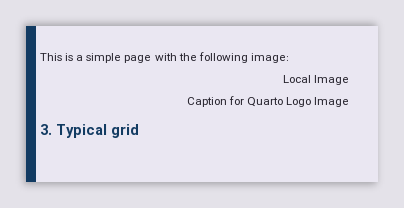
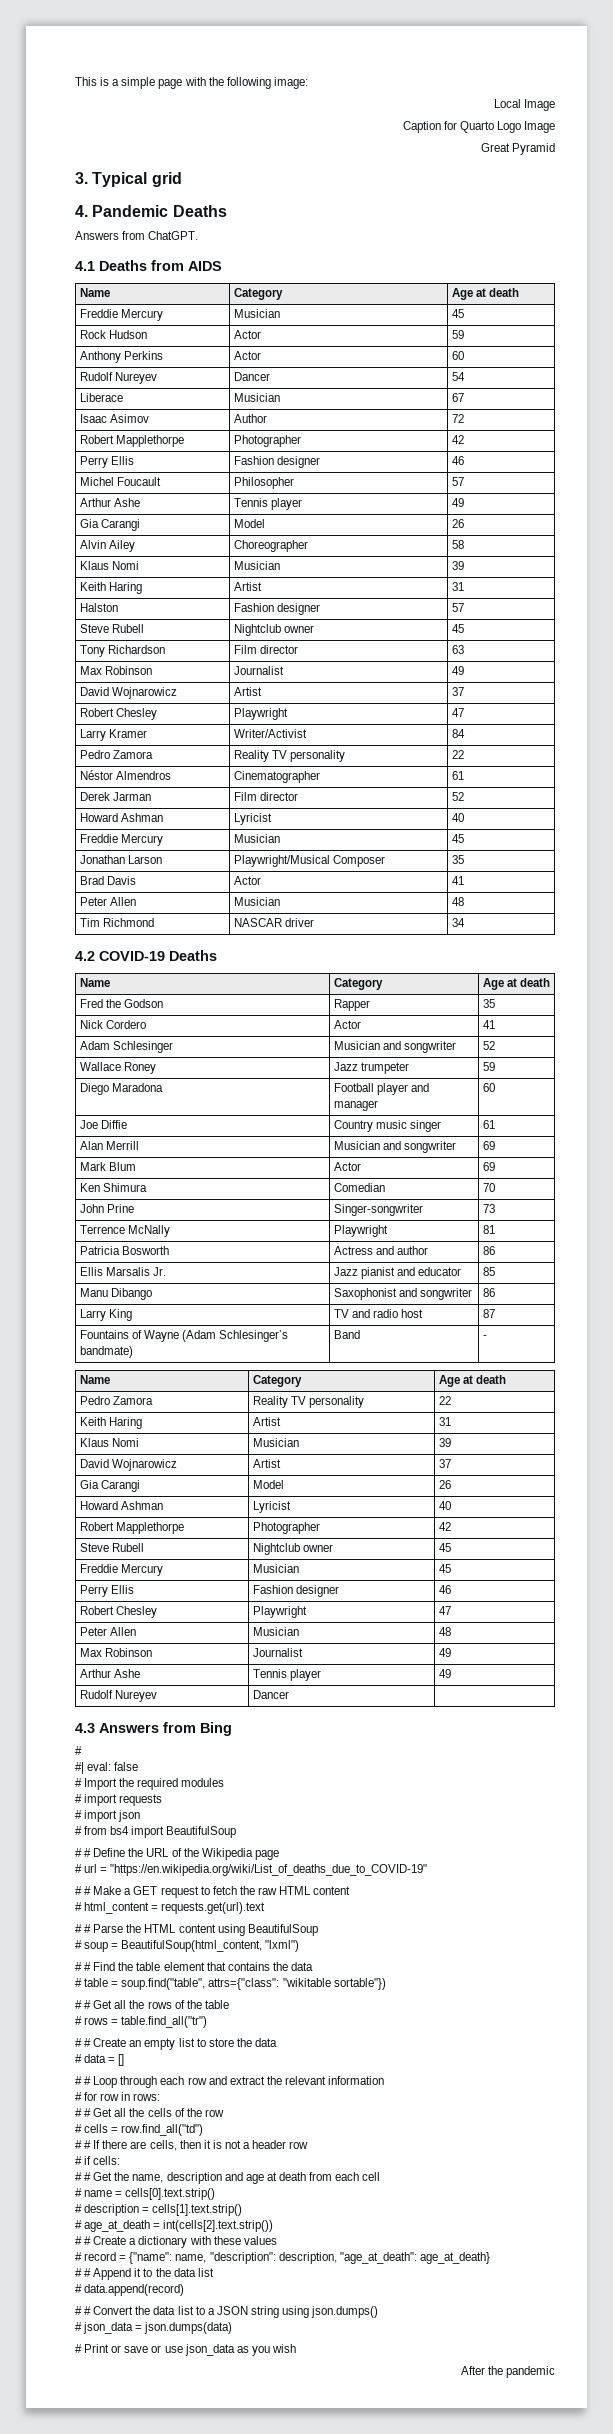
+ Great Pyramid
+ 4. Pandemic Deaths
+ Answers from ChatGPT.
+ 4.1 Deaths from AIDS
+ Name | Category | Age at death
+ Freddie Mercury | Musician | 45
+ Rock Hudson | Actor | 59
+ Anthony Perkins | Actor | 60
+ Rudolf Nureyev | Dancer | 54
+ Liberace | Musician | 67
+ Isaac Asimov | Author | 72
+ Robert Mapplethorpe | Photographer | 42
+ Perry Ellis | Fashion designer | 46
+ Michel Foucault | Philosopher | 57
+ Arthur Ashe | Tennis player | 49
+ Gia Carangi | Model | 26
+ Alvin Ailey | Choreographer | 58
+ Klaus Nomi | Musician | 39
+ Keith Haring | Artist | 31
+ Halston | Fashion designer | 57
+ Steve Rubell | Nightclub owner | 45
+ Tony Richardson | Film director | 63
+ Max Robinson | Journalist | 49
+ David Wojnarowicz | Artist | 37
+ Robert Chesley | Playwright | 47
+ Larry Kramer | Writer/Activist | 84
+ Pedro Zamora | Reality TV personality | 22
+ Néstor Almendros | Cinematographer | 61
+ Derek Jarman | Film director | 52
+ Howard Ashman | Lyricist | 40
+ Freddie Mercury | Musician | 45
+ Jonathan Larson | Playwright/Musical Composer | 35
+ Brad Davis | Actor | 41
+ Peter Allen | Musician | 48
+ Tim Richmond | NASCAR driver | 34
+ 4.2 COVID-19 Deaths
+ Name | Category | Age at death
+ Fred the Godson | Rapper | 35
+ Nick Cordero | Actor | 41
+ Adam Schlesinger | Musician and songwriter | 52
+ Wallace Roney | Jazz trumpeter | 59
+ Diego Maradona | Football player and manager | 60
+ Joe Diffie | Country music singer | 61
+ Alan Merrill | Musician and songwriter | 69
+ Mark Blum | Actor | 69
+ Ken Shimura | Comedian | 70
+ John Prine | Singer-songwriter | 73
+ Terrence McNally | Playwright | 81
+ Patricia Bosworth | Actress and author | 86
+ Ellis Marsalis Jr. | Jazz pianist and educator | 85
+ Manu Dibango | Saxophonist and songwriter | 86
+ Larry King | TV and radio host | 87
+ Fountains of Wayne (Adam Schlesinger’s bandmate) | Band | -
+ Name | Category | Age at death
+ Pedro Zamora | Reality TV personality | 22
+ Keith Haring | Artist | 31
+ Klaus Nomi | Musician | 39
+ David Wojnarowicz | Artist | 37
+ Gia Carangi | Model | 26
+ Howard Ashman | Lyricist | 40
+ Robert Mapplethorpe | Photographer | 42
+ Steve Rubell | Nightclub owner | 45
+ Freddie Mercury | Musician | 45
+ Perry Ellis | Fashion designer | 46
+ Robert Chesley | Playwright | 47
+ Peter Allen | Musician | 48
+ Max Robinson | Journalist | 49
+ Arthur Ashe | Tennis player | 49
+ Rudolf Nureyev | Dancer |
+ 4.3 Answers from Bing
+ #
+ #| eval: false
+ # Import the required modules
+ # import requests
+ # import json
+ # from bs4 import BeautifulSoup
+ # # Define the URL of the Wikipedia page
+ # url = "https://en.wikipedia.org/wiki/List_of_deaths_due_to_COVID-19"
+ # # Make a GET request to fetch the raw HTML content
+ # html_content = requests.get(url).text
+ # # Parse the HTML content using BeautifulSoup
+ # soup = BeautifulSoup(html_content, "lxml")
+ # # Find the table element that contains the data
+ # table = soup.find("table", attrs={"class": "wikitable sortable"})
+ # # Get all the rows of the table
+ # rows = table.find_all("tr")
+ # # Create an empty list to store the data
+ # data = []
+ # # Loop through each row and extract the relevant information
+ # for row in rows:
+ # # Get all the cells of the row
+ # cells = row.find_all("td")
+ # # If there are cells, then it is not a header row
+ # if cells:
+ # # Get the name, description and age at death from each cell
+ # name = cells[0].text.strip()
+ # description = cells[1].text.strip()
+ # age_at_death = int(cells[2].text.strip())
+ # # Create a dictionary with these values
+ # record = {"name": name, "description": description, "age_at_death": age_at_death}
+ # # Append it to the data list
+ # data.append(record)
+ # # Convert the data list to a JSON string using json.dumps()
+ # json_data = json.dumps(data)
+ # Print or save or use json_data as you wish
+ After the pandemic

